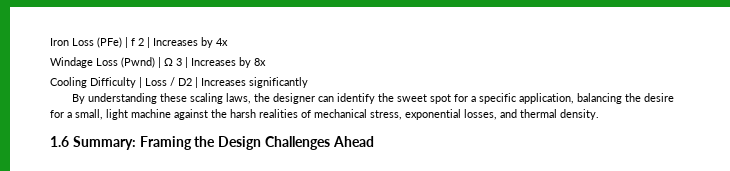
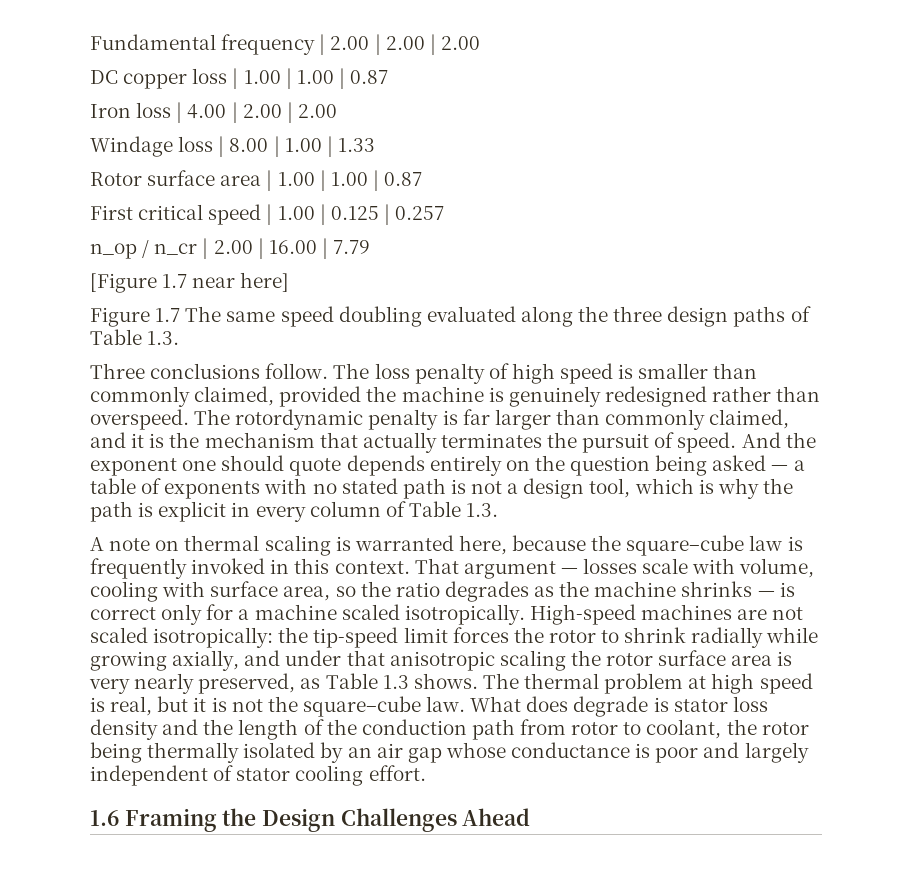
- Iron Loss (PFe) | f 2 | Increases by 4x
- Windage Loss (Pwnd) | Ω 3 | Increases by 8x
- Cooling Difficulty | Loss / D2 | Increases significantly
- By understanding these scaling laws, the designer can identify the sweet spot for a specific application, balancing the desire for a small, light machine against the harsh realities of mechanical stress, exponential losses, and thermal density.
+ Fundamental frequency | 2.00 | 2.00 | 2.00
+ DC copper loss | 1.00 | 1.00 | 0.87
+ Iron loss | 4.00 | 2.00 | 2.00
+ Windage loss | 8.00 | 1.00 | 1.33
+ Rotor surface area | 1.00 | 1.00 | 0.87
+ First critical speed | 1.00 | 0.125 | 0.257
+ n_op / n_cr | 2.00 | 16.00 | 7.79
+ [Figure 1.7 near here]
+ Figure 1.7 The same speed doubling evaluated along the three design paths of Table 1.3.
+ Three conclusions follow. The loss penalty of high speed is smaller than commonly claimed, provided the machine is genuinely redesigned rather than overspeed. The rotordynamic penalty is far larger than commonly claimed, and it is the mechanism that actually terminates the pursuit of speed. And the exponent one should quote depends entirely on the question being asked — a table of exponents with no stated path is not a design tool, which is why the path is explicit in every column of Table 1.3.
+ A note on thermal scaling is warranted here, because the square–cube law is frequently invoked in this context. That argument — losses scale with volume, cooling with surface area, so the ratio degrades as the machine shrinks — is correct only for a machine scaled isotropically. High-speed machines are not scaled isotropically: the tip-speed limit forces the rotor to shrink radially while growing axially, and under that anisotropic scaling the rotor surface area is very nearly preserved, as Table 1.3 shows. The thermal problem at high speed is real, but it is not the square–cube law. What does degrade is stator loss density and the length of the conduction path from rotor to coolant, the rotor being thermally isolated by an air gap whose conductance is poor and largely independent of stator cooling effort.
- 1.6 Summary: Framing the Design Challenges Ahead
+ 1.6 Framing the Design Challenges Ahead

